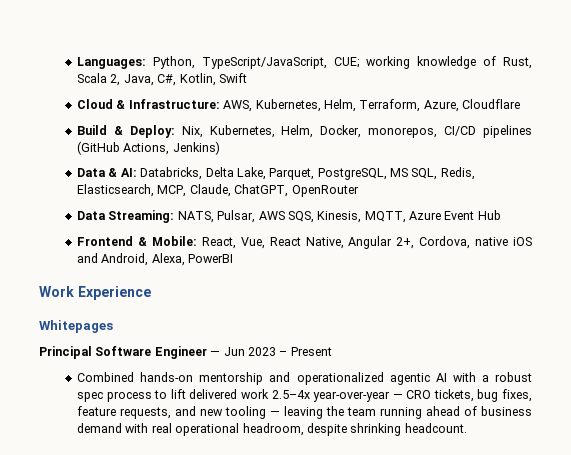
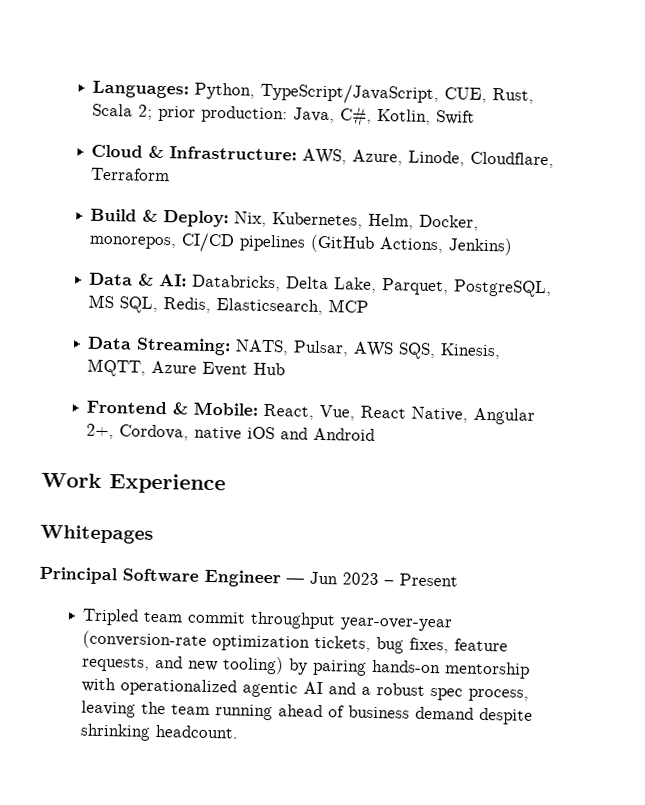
- Languages: Python, TypeScript/JavaScript, CUE; working knowledge of Rust, Scala 2, Java, C#, Kotlin, Swift
+ Languages: Python, TypeScript/JavaScript, CUE, Rust, Scala 2; prior production: Java, C#, Kotlin, Swift
- Cloud & Infrastructure: AWS, Kubernetes, Helm, Terraform, Azure, Cloudflare
+ Cloud & Infrastructure: AWS, Azure, Linode, Cloudflare, Terraform
- Data & AI: Databricks, Delta Lake, Parquet, PostgreSQL, MS SQL, Redis, Elasticsearch, MCP, Claude, ChatGPT, OpenRouter
+ Data & AI: Databricks, Delta Lake, Parquet, PostgreSQL, MS SQL, Redis, Elasticsearch, MCP
- Frontend & Mobile: React, Vue, React Native, Angular 2+, Cordova, native iOS and Android, Alexa, PowerBI
+ Frontend & Mobile: React, Vue, React Native, Angular 2+, Cordova, native iOS and Android
- Combined hands-on mentorship and operationalized agentic AI with a robust spec process to lift delivered work 2.5–4x year-over-year — CRO tickets, bug fixes, feature requests, and new tooling — leaving the team running ahead of business demand with real operational headroom, despite shrinking headcount.
+ Tripled team commit throughput year-over-year (conversion-rate optimization tickets, bug fixes, feature requests, and new tooling) by pairing hands-on mentorship with operationalized agentic AI and a robust spec process, leaving the team running ahead of business demand despite shrinking headcount.

